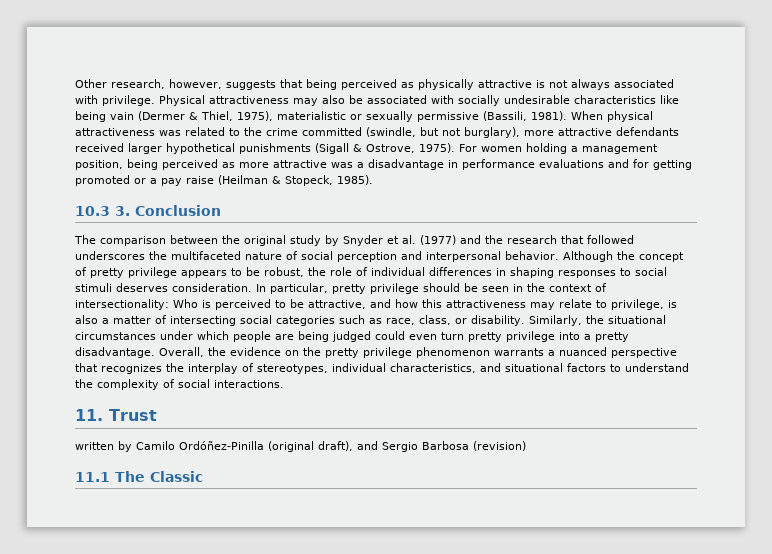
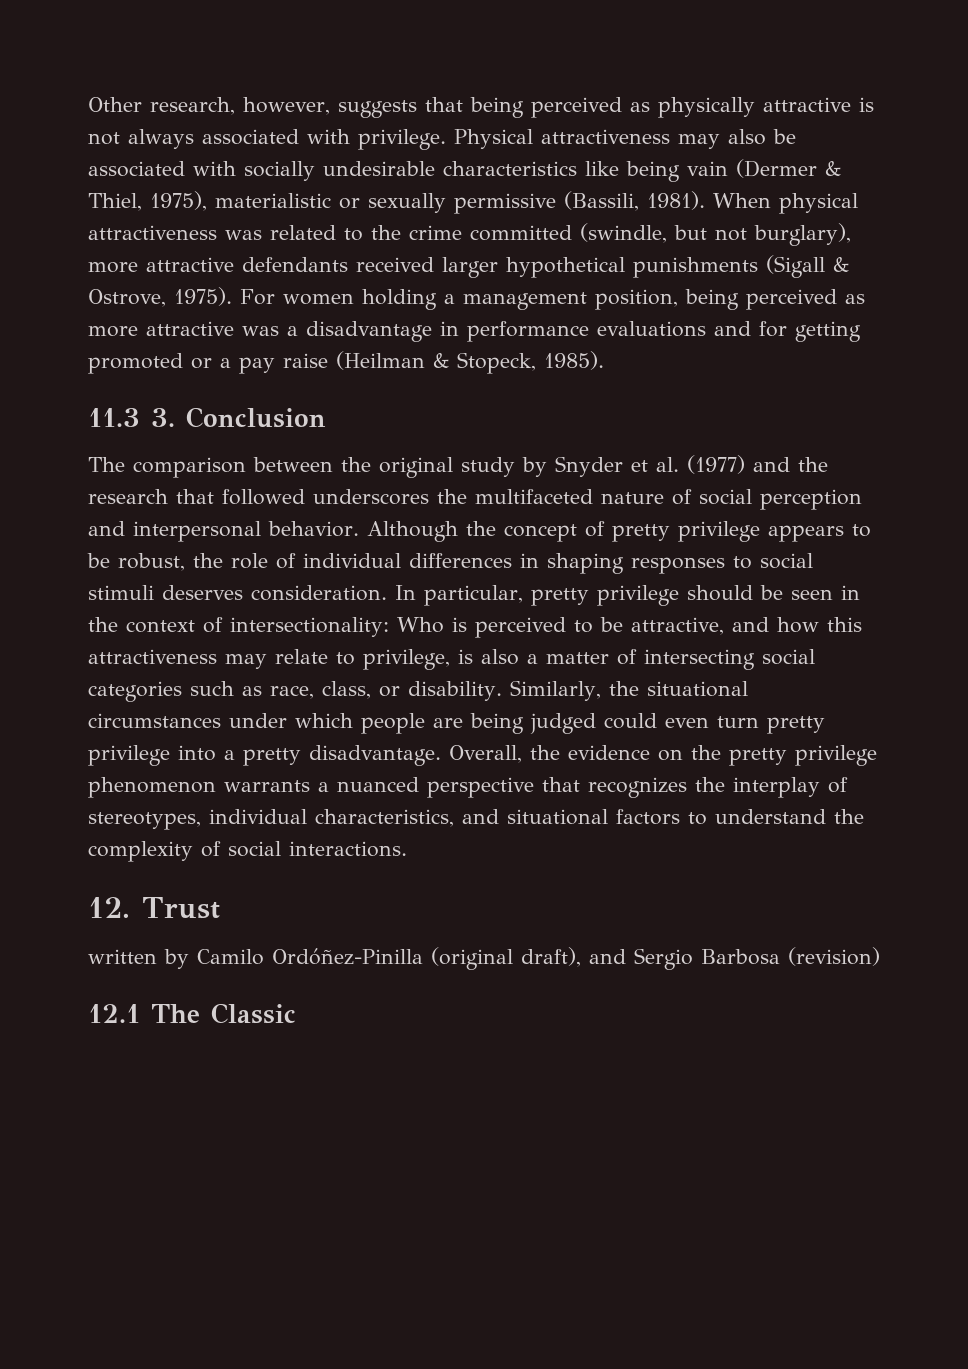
- 10.3 3. Conclusion
+ 11.3 3. Conclusion
- 11. Trust
+ 12. Trust
- 11.1 The Classic
+ 12.1 The Classic

